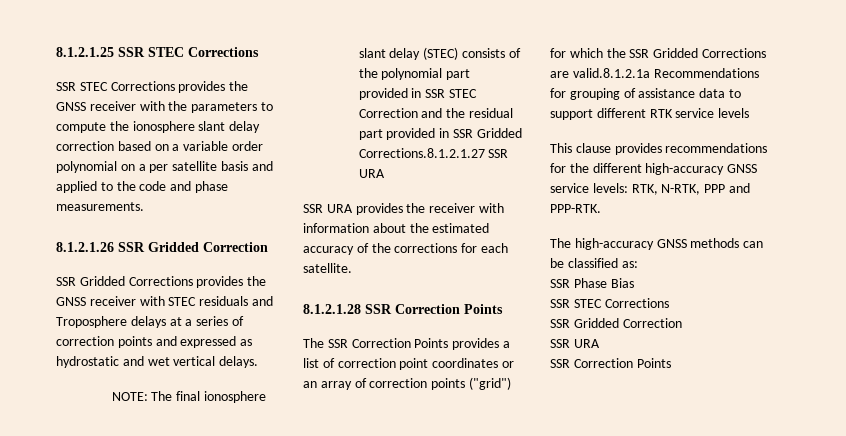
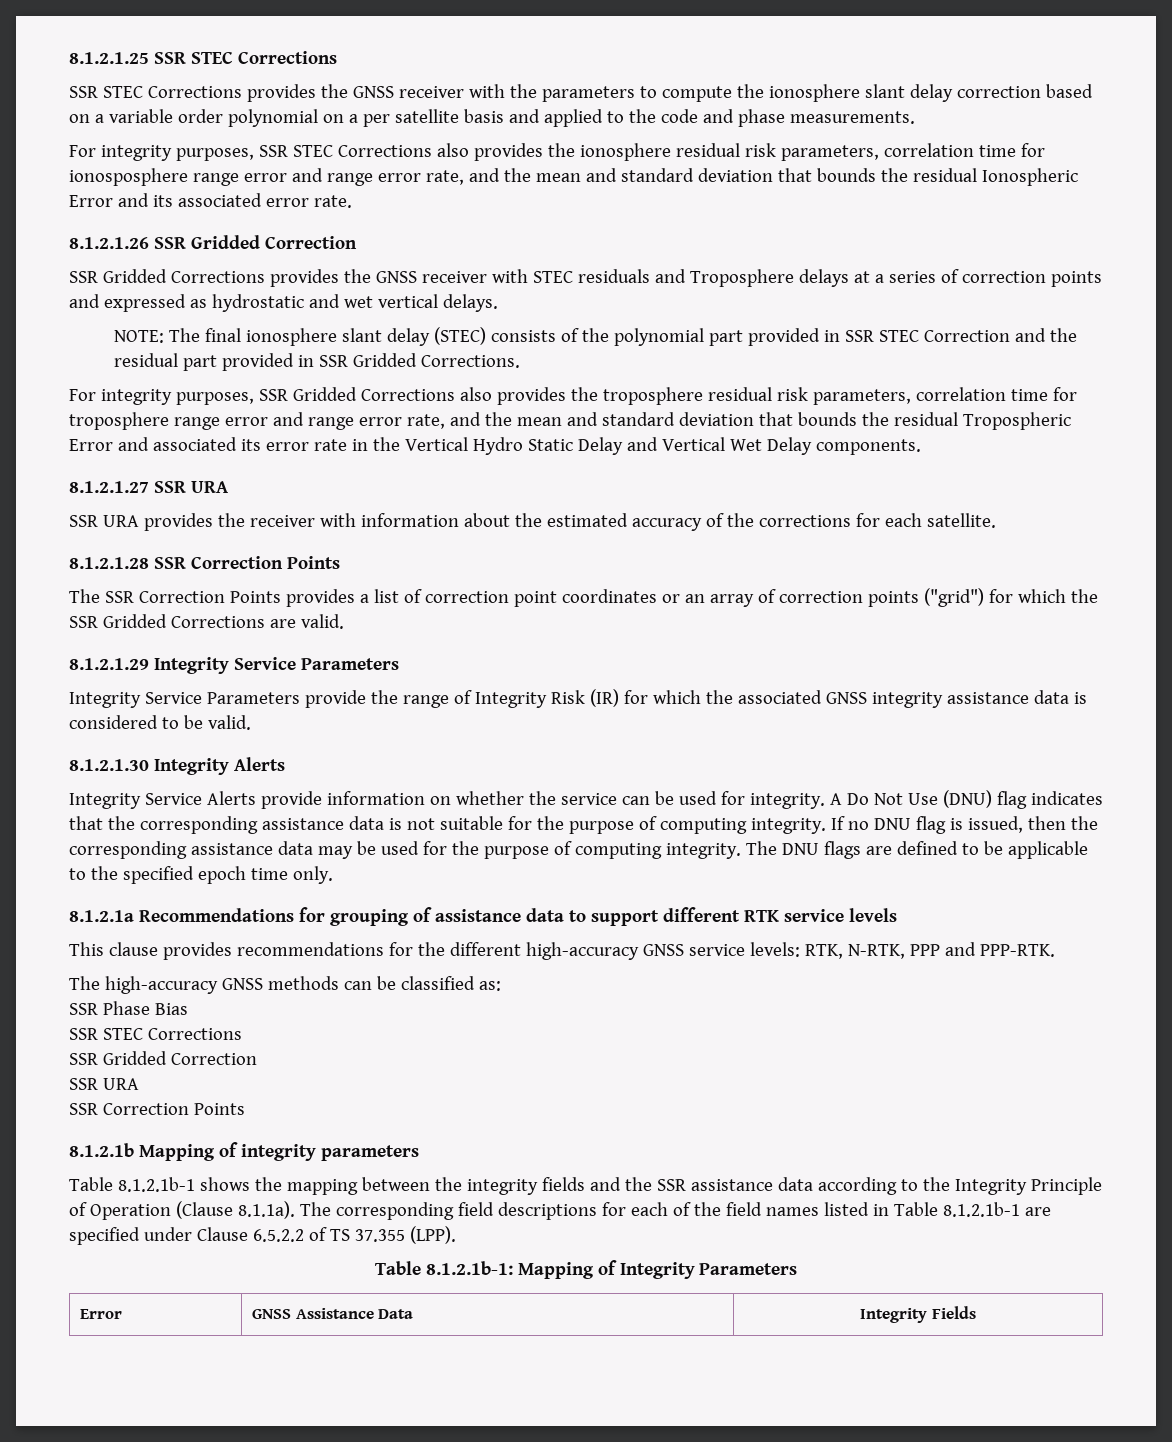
+ For integrity purposes, SSR STEC Corrections also provides the ionosphere residual risk parameters, correlation time for ionosposphere range error and range error rate, and the mean and standard deviation that bounds the residual Ionospheric Error and its associated error rate.
- NOTE: The final ionosphere slant delay (STEC) consists of the polynomial part provided in SSR STEC Correction and the residual part provided in SSR Gridded Corrections.8.1.2.1.27 SSR URA
+ NOTE: The final ionosphere slant delay (STEC) consists of the polynomial part provided in SSR STEC Correction and the residual part provided in SSR Gridded Corrections.
+ For integrity purposes, SSR Gridded Corrections also provides the troposphere residual risk parameters, correlation time for troposphere range error and range error rate, and the mean and standard deviation that bounds the residual Tropospheric Error and associated its error rate in the Vertical Hydro Static Delay and Vertical Wet Delay components.
+ 8.1.2.1.27 SSR URA
- The SSR Correction Points provides a list of correction point coordinates or an array of correction points ("grid") for which the SSR Gridded Corrections are valid.8.1.2.1a Recommendations for grouping of assistance data to support different RTK service levels
+ The SSR Correction Points provides a list of correction point coordinates or an array of correction points ("grid") for which the SSR Gridded Corrections are valid.
+ 8.1.2.1.29 Integrity Service Parameters
+ Integrity Service Parameters provide the range of Integrity Risk (IR) for which the associated GNSS integrity assistance data is considered to be valid.
+ 8.1.2.1.30 Integrity Alerts
+ Integrity Service Alerts provide information on whether the service can be used for integrity. A Do Not Use (DNU) flag indicates that the corresponding assistance data is not suitable for the purpose of computing integrity. If no DNU flag is issued, then the corresponding assistance data may be used for the purpose of computing integrity. The DNU flags are defined to be applicable to the specified epoch time only.
+ 8.1.2.1a Recommendations for grouping of assistance data to support different RTK service levels
+ 8.1.2.1b Mapping of integrity parameters
+ Table 8.1.2.1b-1 shows the mapping between the integrity fields and the SSR assistance data according to the Integrity Principle of Operation (Clause 8.1.1a). The corresponding field descriptions for each of the field names listed in Table 8.1.2.1b-1 are specified under Clause 6.5.2.2 of TS 37.355 (LPP).
+ Table 8.1.2.1b-1: Mapping of Integrity Parameters
+ Error | GNSS Assistance Data | Integrity Fields

